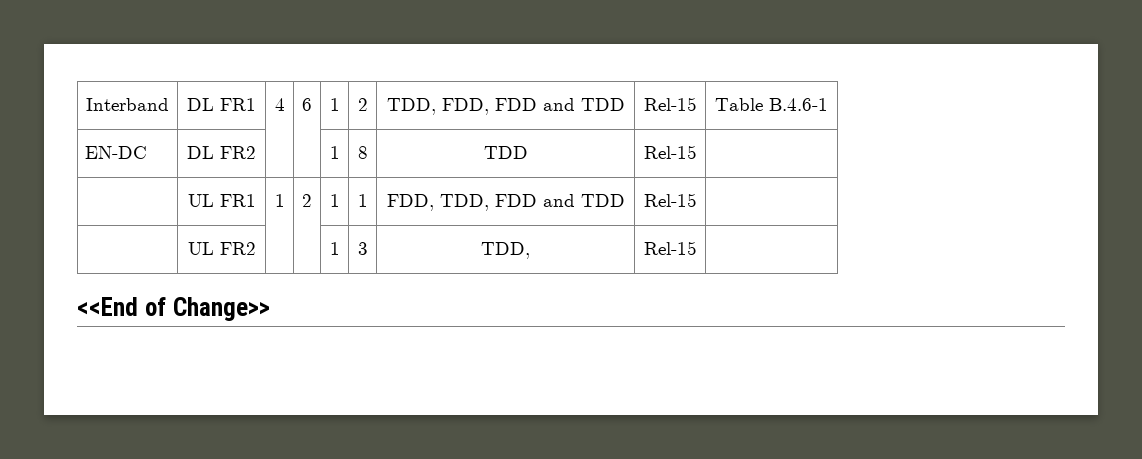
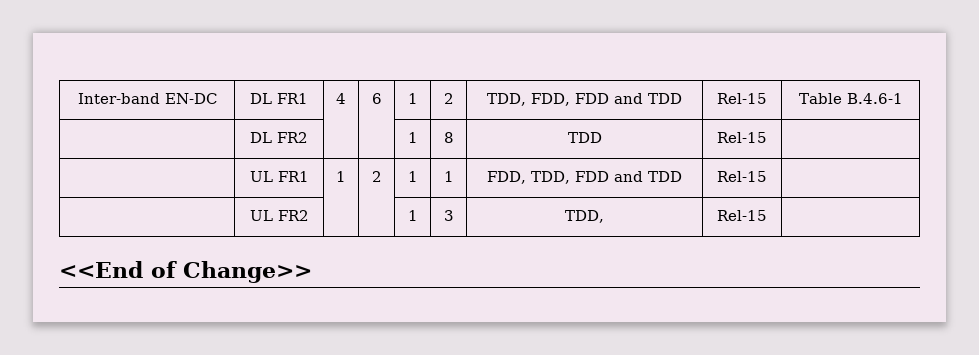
- Interband | DL FR1 | 4 | 6 | 1 | 2 | TDD, FDD, FDD and TDD | Rel-15 | Table B.4.6-1
+ Inter-band EN-DC | DL FR1 | 4 | 6 | 1 | 2 | TDD, FDD, FDD and TDD | Rel-15 | Table B.4.6-1
- EN-DC | DL FR2 | | | 1 | 8 | TDD | Rel-15 |
+ | DL FR2 | | | 1 | 8 | TDD | Rel-15 |

